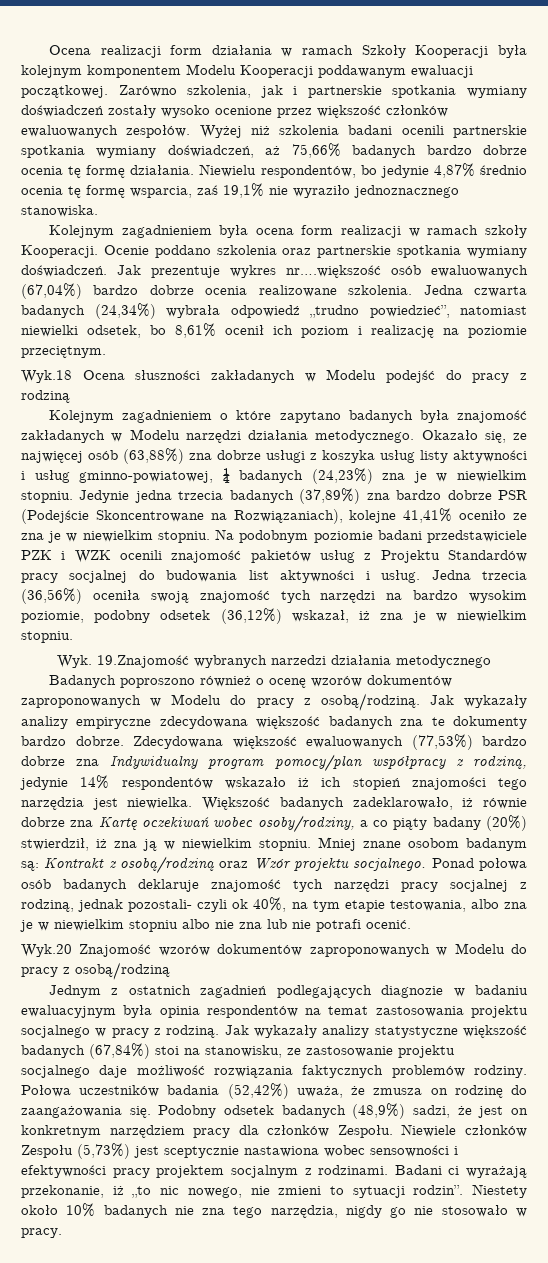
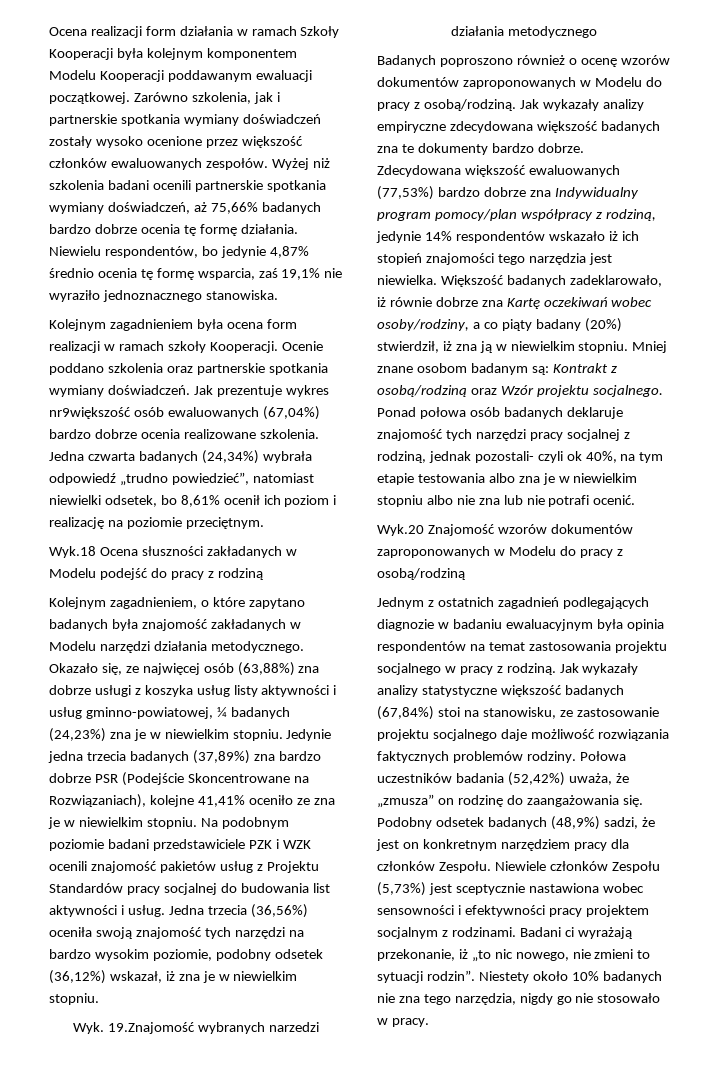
- Jak prezentuje wykres nr….większość osób ewaluowanych (67,04%) bardzo dobrze ocenia realizowane szkolenia.
+ Jak prezentuje wykres nr9większość osób ewaluowanych (67,04%) bardzo dobrze ocenia realizowane szkolenia.
- Kolejnym zagadnieniem o które zapytano badanych była znajomość zakładanych w Modelu narzędzi działania metodycznego.
+ Kolejnym zagadnieniem, o które zapytano badanych była znajomość zakładanych w Modelu narzędzi działania metodycznego.
- Ponad połowa osób badanych deklaruje znajomość tych narzędzi pracy socjalnej z rodziną, jednak pozostali- czyli ok 40%, na tym etapie testowania, albo zna je w niewielkim stopniu albo nie zna lub nie potrafi ocenić.
+ Ponad połowa osób badanych deklaruje znajomość tych narzędzi pracy socjalnej z rodziną, jednak pozostali- czyli ok 40%, na tym etapie testowania albo zna je w niewielkim stopniu albo nie zna lub nie potrafi ocenić.
- Połowa uczestników badania (52,42%) uważa, że zmusza on rodzinę do zaangażowania się.
+ Połowa uczestników badania (52,42%) uważa, że „zmusza” on rodzinę do zaangażowania się.

